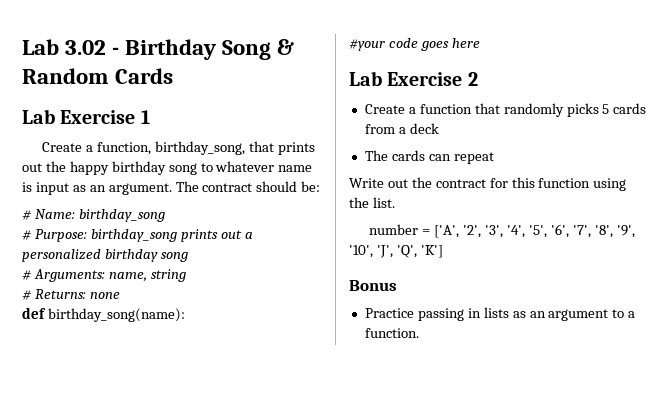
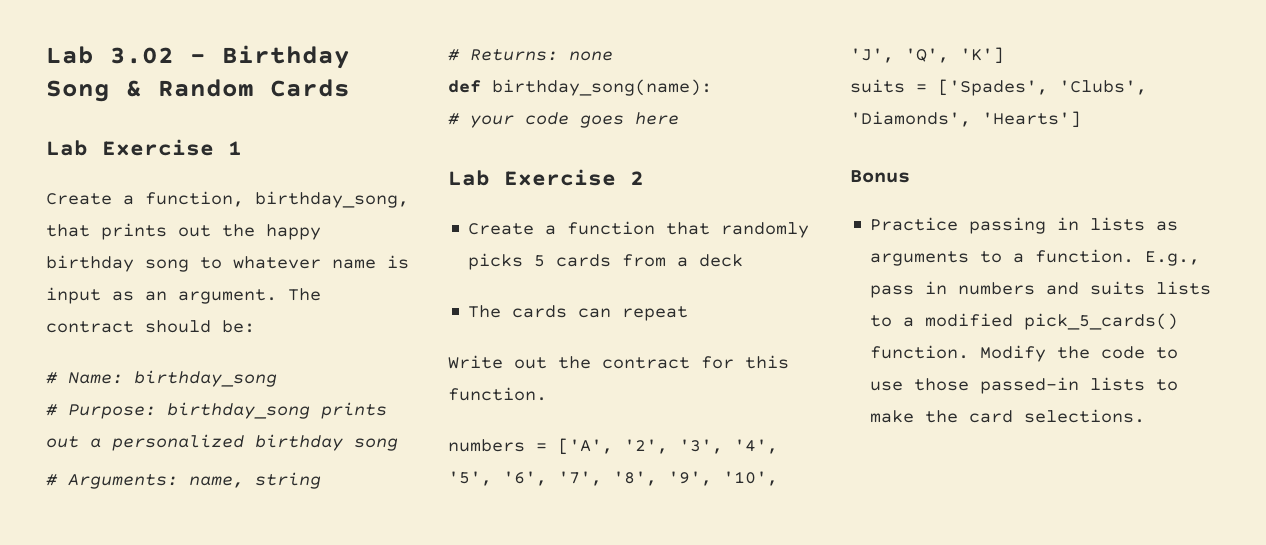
- #your code goes here
+ # your code goes here
- Write out the contract for this function using the list.
- number = ['A', '2', '3', '4', '5', '6', '7', '8', '9', '10', 'J', 'Q', 'K']
+ Write out the contract for this function.
+ numbers = ['A', '2', '3', '4', '5', '6', '7', '8', '9', '10', 'J', 'Q', 'K']
+ suits = ['Spades', 'Clubs', 'Diamonds', 'Hearts']
- Practice passing in lists as an argument to a function.
+ Practice passing in lists as arguments to a function.
+ E.g., pass in numbers and suits lists to a modified pick_5_cards() function. Modify the code to use those passed-in lists to make the card selections.

